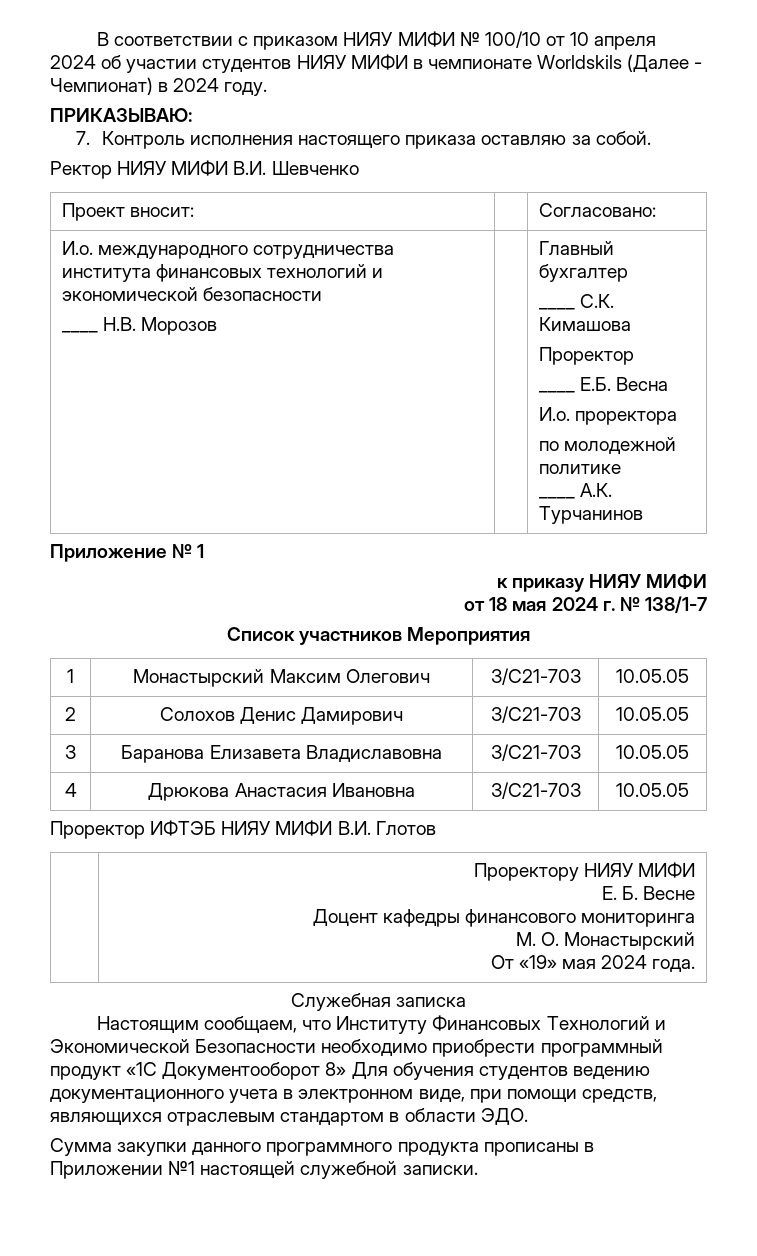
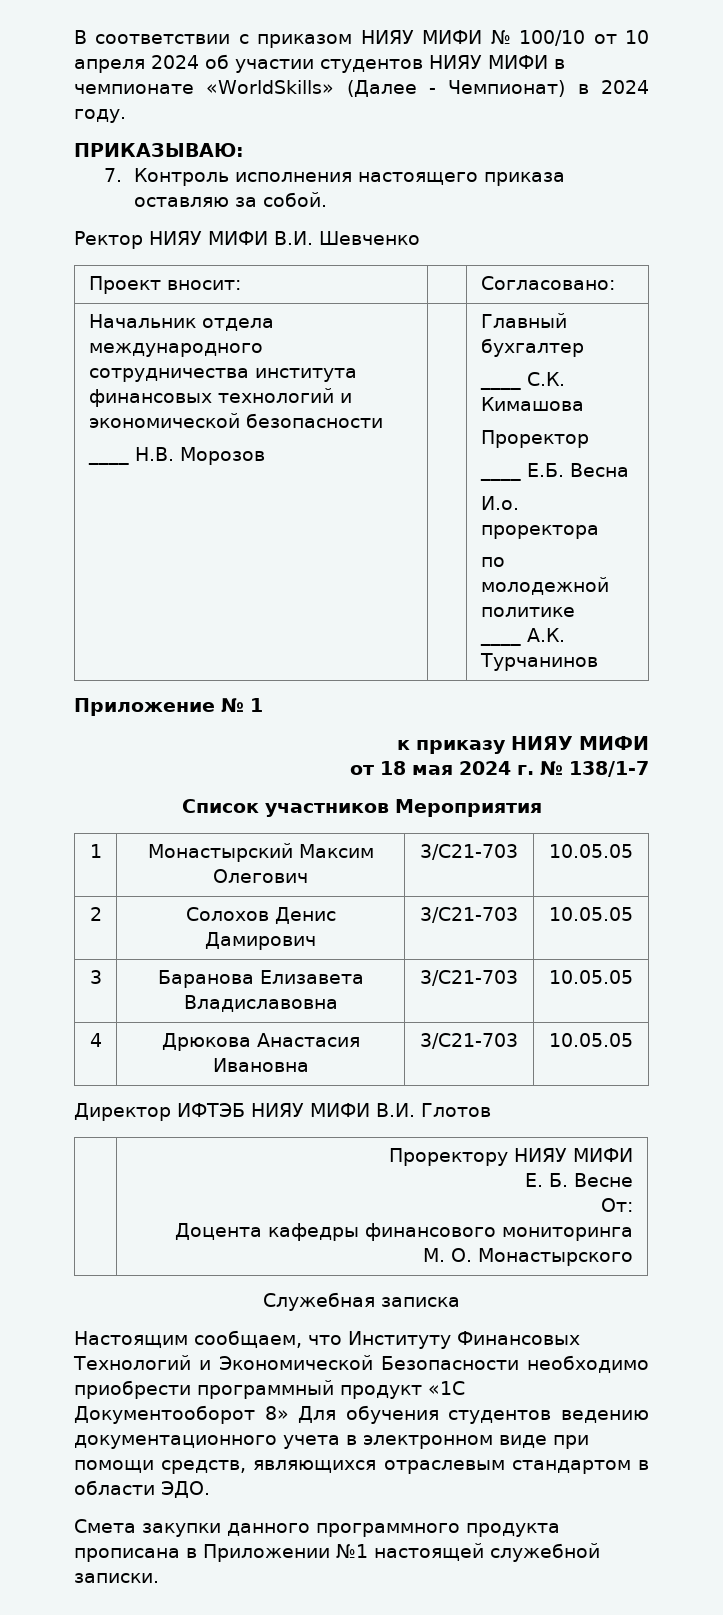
- В соответствии с приказом НИЯУ МИФИ № 100/10 от 10 апреля 2024 об участии студентов НИЯУ МИФИ в чемпионате Worldskils (Далее - Чемпионат) в 2024 году.
+ В соответствии с приказом НИЯУ МИФИ № 100/10 от 10 апреля 2024 об участии студентов НИЯУ МИФИ в чемпионате «WorldSkills» (Далее - Чемпионат) в 2024 году.
- И.о. международного сотрудничества института финансовых технологий и экономической безопасности
+ Начальник отдела международного сотрудничества института финансовых технологий и экономической безопасности
- Проректор ИФТЭБ НИЯУ МИФИ В.И. Глотов
+ Директор ИФТЭБ НИЯУ МИФИ В.И. Глотов
  | Проректору НИЯУ МИФИ
  Е. Б. Весне
- Доцент кафедры финансового мониторинга
- М. О. Монастырский
- От «19» мая 2024 года.
+ От:
+ Доцента кафедры финансового мониторинга
+ М. О. Монастырского
- Настоящим сообщаем, что Институту Финансовых Технологий и Экономической Безопасности необходимо приобрести программный продукт «1С Документооборот 8» Для обучения студентов ведению документационного учета в электронном виде, при помощи средств, являющихся отраслевым стандартом в области ЭДО.
+ Настоящим сообщаем, что Институту Финансовых Технологий и Экономической Безопасности необходимо приобрести программный продукт «1С Документооборот 8» Для обучения студентов ведению документационного учета в электронном виде при помощи средств, являющихся отраслевым стандартом в области ЭДО.
- Сумма закупки данного программного продукта прописаны в Приложении №1 настоящей служебной записки.
+ Смета закупки данного программного продукта прописана в Приложении №1 настоящей служебной записки.

